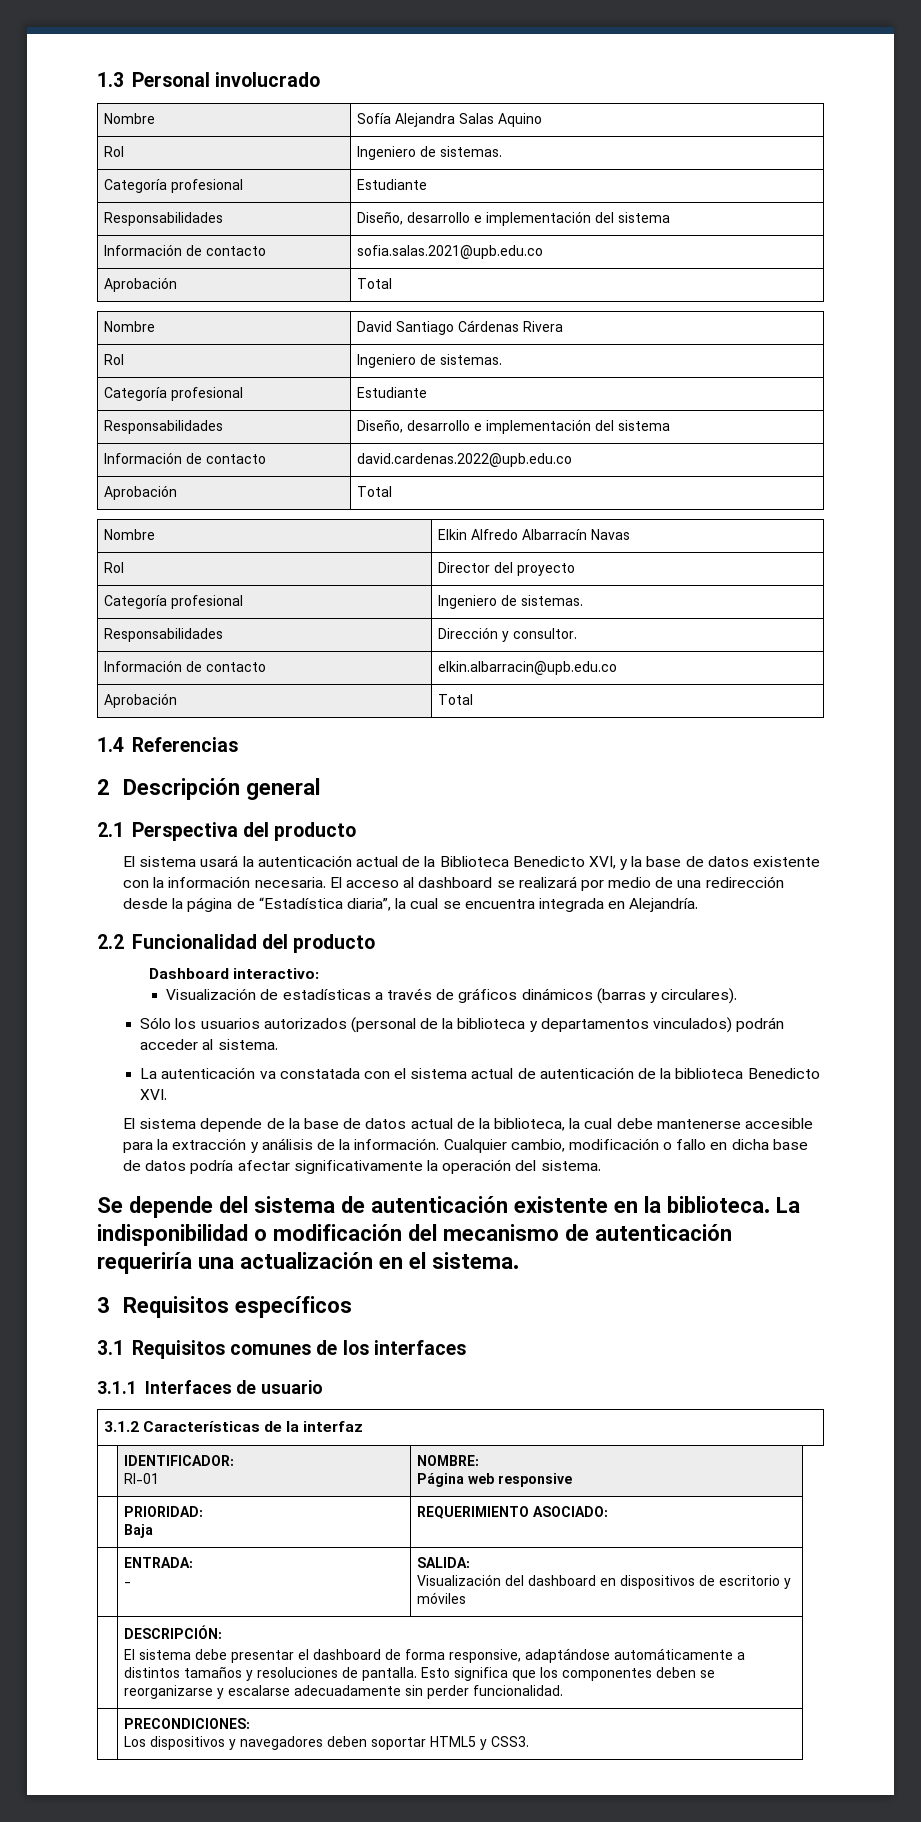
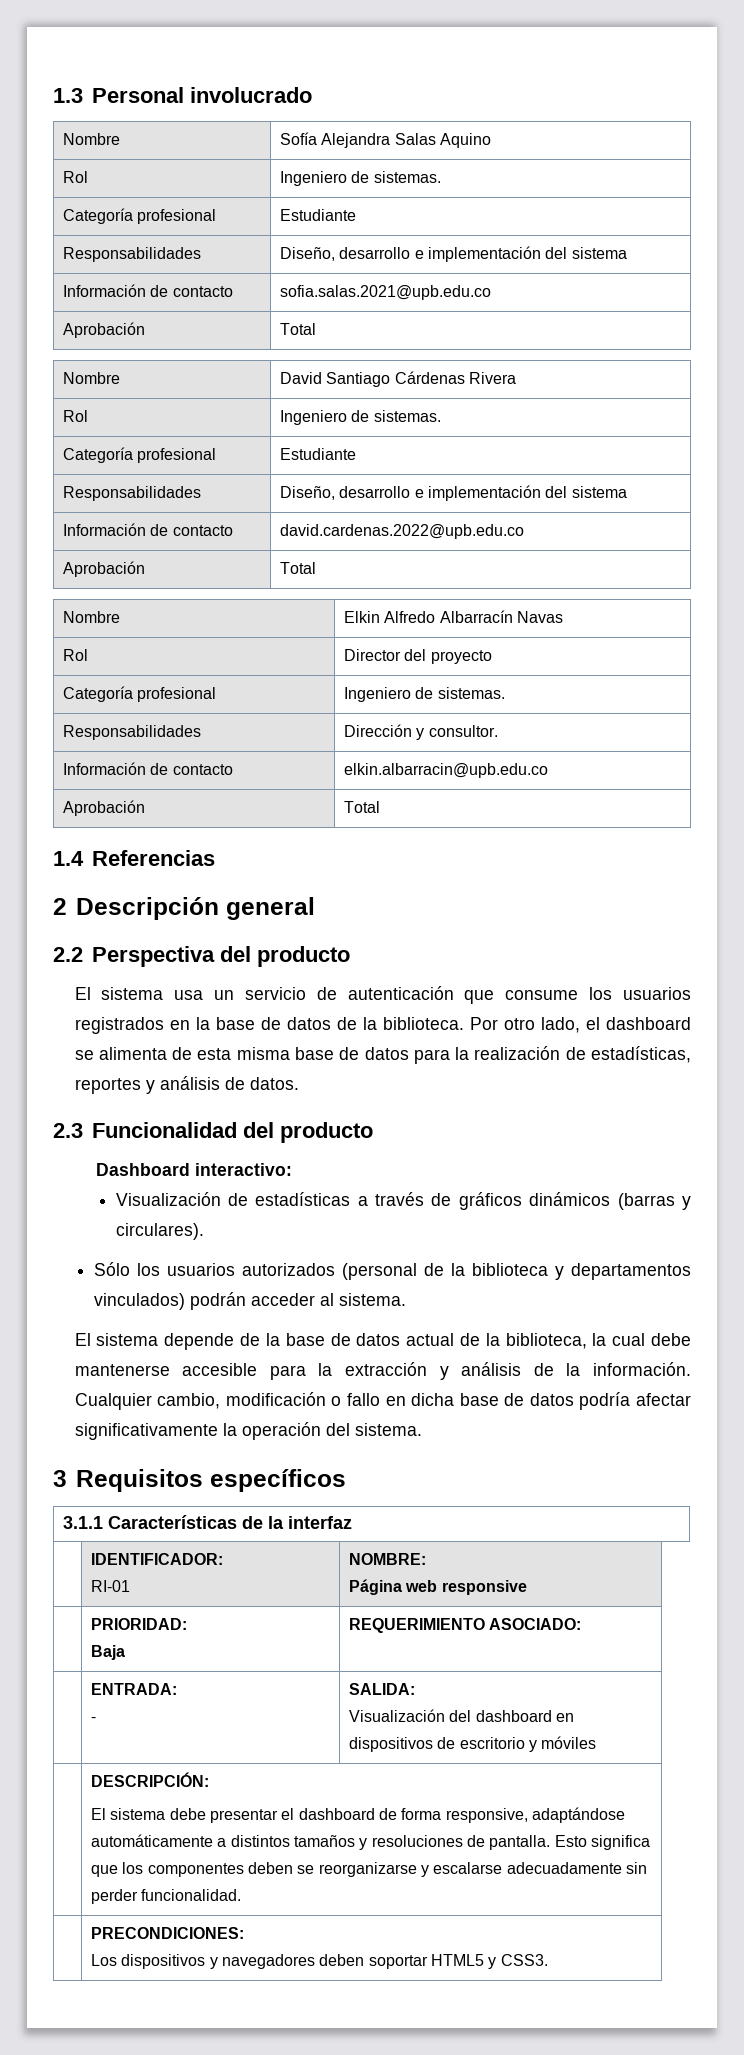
- 2.1 Perspectiva del producto
+ 2.2 Perspectiva del producto
- El sistema usará la autenticación actual de la Biblioteca Benedicto XVI, y la base de datos existente con la información necesaria. El acceso al dashboard se realizará por medio de una redirección desde la página de “Estadística diaria”, la cual se encuentra integrada en Alejandría.
- 2.2 Funcionalidad del producto
+ El sistema usa un servicio de autenticación que consume los usuarios registrados en la base de datos de la biblioteca. Por otro lado, el dashboard se alimenta de esta misma base de datos para la realización de estadísticas, reportes y análisis de datos.
+ 2.3 Funcionalidad del producto
- La autenticación va constatada con el sistema actual de autenticación de la biblioteca Benedicto XVI.
- Se depende del sistema de autenticación existente en la biblioteca. La indisponibilidad o modificación del mecanismo de autenticación requeriría una actualización en el sistema.
  3 Requisitos específicos
- 3.1 Requisitos comunes de los interfaces
- 3.1.1 Interfaces de usuario
- 3.1.2 Características de la interfaz
+ 3.1.1 Características de la interfaz

